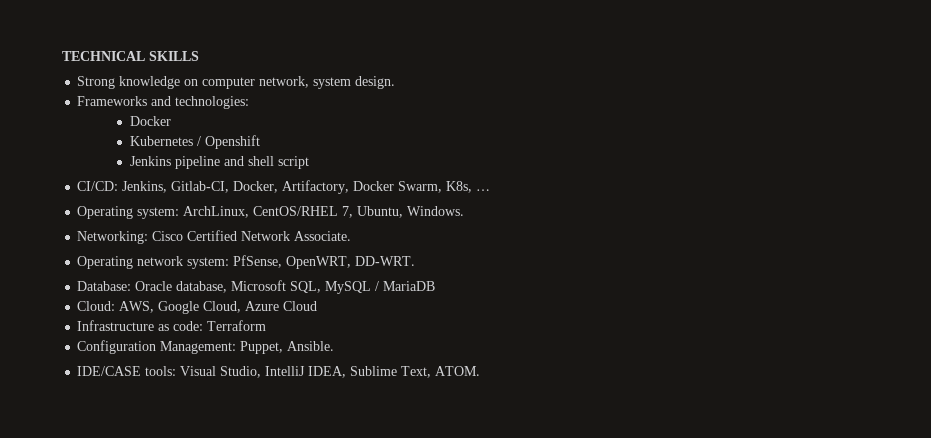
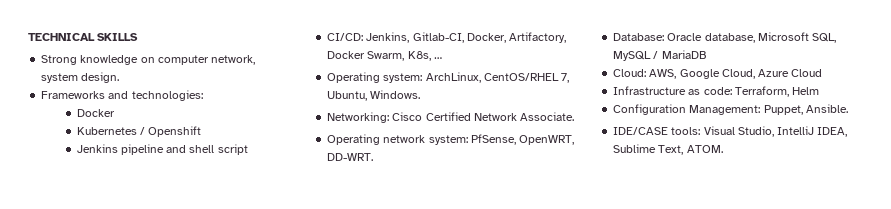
- Infrastructure as code: Terraform
+ Infrastructure as code: Terraform, Helm

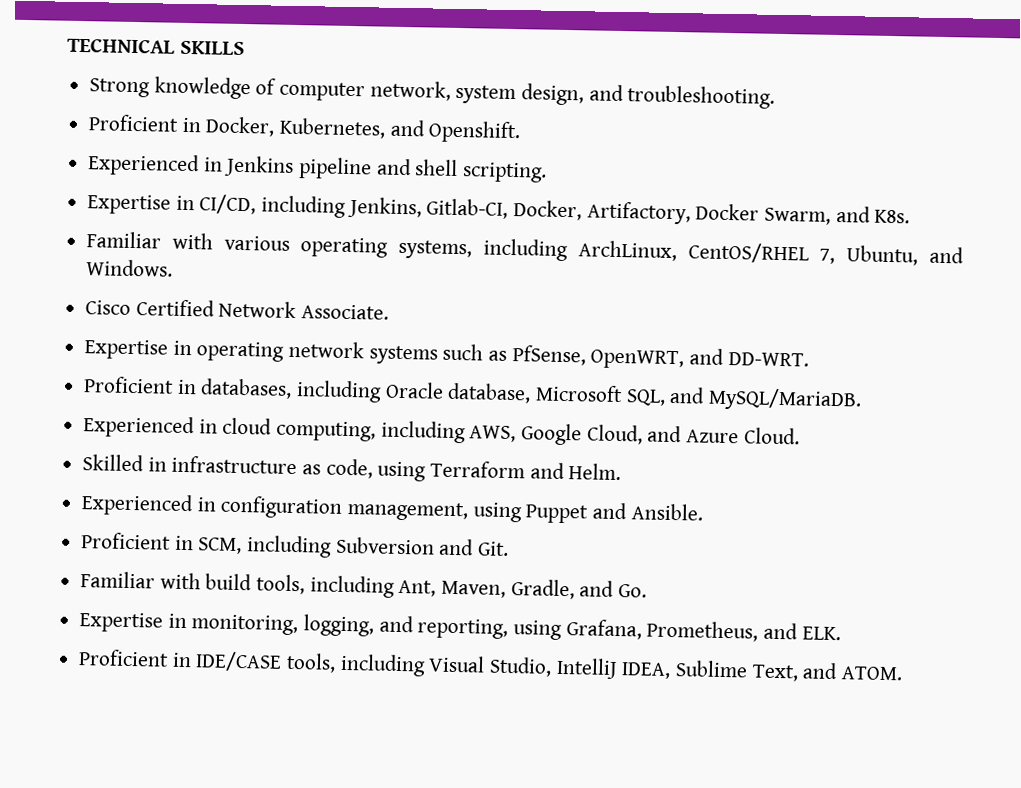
- Strong knowledge on computer network, system design.
- Frameworks and technologies:
- Docker
- Kubernetes / Openshift
- Jenkins pipeline and shell script
- CI/CD: Jenkins, Gitlab-CI, Docker, Artifactory, Docker Swarm, K8s, …
- Operating system: ArchLinux, CentOS/RHEL 7, Ubuntu, Windows.
+ Strong knowledge of computer network, system design, and troubleshooting.
+ Proficient in Docker, Kubernetes, and Openshift.
+ Experienced in Jenkins pipeline and shell scripting.
+ Expertise in CI/CD, including Jenkins, Gitlab-CI, Docker, Artifactory, Docker Swarm, and K8s.
+ Familiar with various operating systems, including ArchLinux, CentOS/RHEL 7, Ubuntu, and Windows.
- Networking: Cisco Certified Network Associate.
+ Cisco Certified Network Associate.
- Operating network system: PfSense, OpenWRT, DD-WRT.
+ Expertise in operating network systems such as PfSense, OpenWRT, and DD-WRT.
- Database: Oracle database, Microsoft SQL, MySQL / MariaDB
- Cloud: AWS, Google Cloud, Azure Cloud
- Infrastructure as code: Terraform, Helm
- Configuration Management: Puppet, Ansible.
- IDE/CASE tools: Visual Studio, IntelliJ IDEA, Sublime Text, ATOM.
+ Proficient in databases, including Oracle database, Microsoft SQL, and MySQL/MariaDB.
+ Experienced in cloud computing, including AWS, Google Cloud, and Azure Cloud.
+ Skilled in infrastructure as code, using Terraform and Helm.
+ Experienced in configuration management, using Puppet and Ansible.
+ Proficient in SCM, including Subversion and Git.
+ Familiar with build tools, including Ant, Maven, Gradle, and Go.
+ Expertise in monitoring, logging, and reporting, using Grafana, Prometheus, and ELK.
+ Proficient in IDE/CASE tools, including Visual Studio, IntelliJ IDEA, Sublime Text, and ATOM.

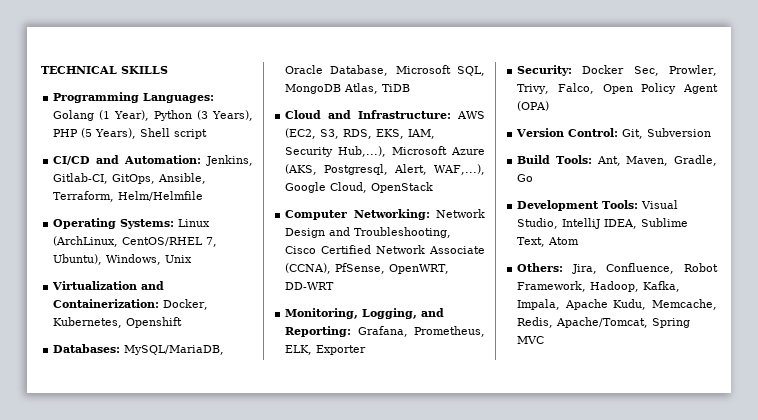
- Strong knowledge of computer network, system design, and troubleshooting.
- Proficient in Docker, Kubernetes, and Openshift.
- Experienced in Jenkins pipeline and shell scripting.
- Expertise in CI/CD, including Jenkins, Gitlab-CI, Docker, Artifactory, Docker Swarm, and K8s.
- Familiar with various operating systems, including ArchLinux, CentOS/RHEL 7, Ubuntu, and Windows.
- Cisco Certified Network Associate.
- Expertise in operating network systems such as PfSense, OpenWRT, and DD-WRT.
- Proficient in databases, including Oracle database, Microsoft SQL, and MySQL/MariaDB.
- Experienced in cloud computing, including AWS, Google Cloud, and Azure Cloud.
- Skilled in infrastructure as code, using Terraform and Helm.
- Experienced in configuration management, using Puppet and Ansible.
- Proficient in SCM, including Subversion and Git.
- Familiar with build tools, including Ant, Maven, Gradle, and Go.
- Expertise in monitoring, logging, and reporting, using Grafana, Prometheus, and ELK.
- Proficient in IDE/CASE tools, including Visual Studio, IntelliJ IDEA, Sublime Text, and ATOM.
+ Programming Languages: Golang (1 Year), Python (3 Years), PHP (5 Years), Shell script
+ CI/CD and Automation: Jenkins, Gitlab-CI, GitOps, Ansible, Terraform, Helm/Helmfile
+ Operating Systems: Linux (ArchLinux, CentOS/RHEL 7, Ubuntu), Windows, Unix
+ Virtualization and Containerization: Docker, Kubernetes, Openshift
+ Databases: MySQL/MariaDB, Oracle Database, Microsoft SQL, MongoDB Atlas, TiDB
+ Cloud and Infrastructure: AWS (EC2, S3, RDS, EKS, IAM, Security Hub,...), Microsoft Azure (AKS, Postgresql, Alert, WAF,...), Google Cloud, OpenStack
+ Computer Networking: Network Design and Troubleshooting, Cisco Certified Network Associate (CCNA), PfSense, OpenWRT, DD-WRT
+ Monitoring, Logging, and Reporting: Grafana, Prometheus, ELK, Exporter
+ Security: Docker Sec, Prowler, Trivy, Falco, Open Policy Agent (OPA)
+ Version Control: Git, Subversion
+ Build Tools: Ant, Maven, Gradle, Go
+ Development Tools: Visual Studio, IntelliJ IDEA, Sublime Text, Atom
+ Others: Jira, Confluence, Robot Framework, Hadoop, Kafka, Impala, Apache Kudu, Memcache, Redis, Apache/Tomcat, Spring MVC

